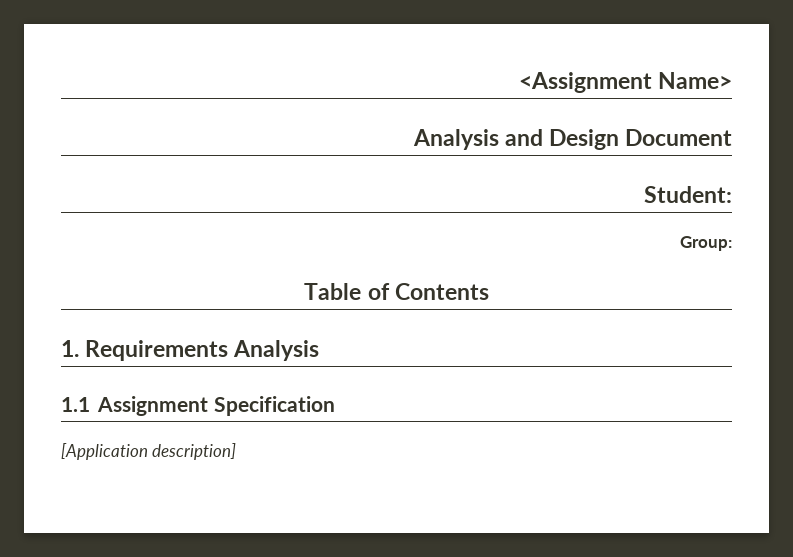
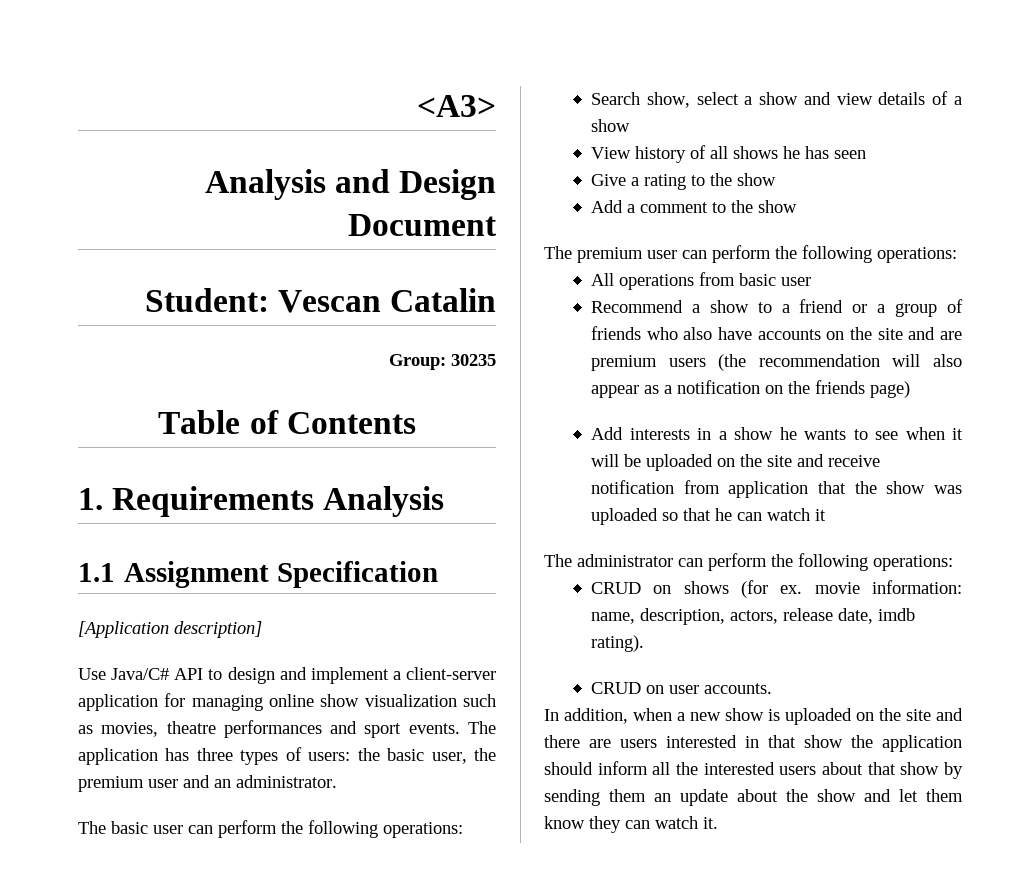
- <Assignment Name>
+ <A3>
- Student:
+ Student: Vescan Catalin
- Group:
+ Group: 30235
+ Use Java/C# API to design and implement a client-server application for managing online show visualization such as movies, theatre performances and sport events. The application has three types of users: the basic user, the premium user and an administrator.
+ The basic user can perform the following operations:
+ Search show, select a show and view details of a show
+ View history of all shows he has seen
+ Give a rating to the show
+ Add a comment to the show
+ The premium user can perform the following operations:
+ All operations from basic user
+ Recommend a show to a friend or a group of friends who also have accounts on the site and are premium users (the recommendation will also appear as a notification on the friends page)
+ Add interests in a show he wants to see when it will be uploaded on the site and receive notification from application that the show was uploaded so that he can watch it
+ The administrator can perform the following operations:
+ CRUD on shows (for ex. movie information: name, description, actors, release date, imdb rating).
+ CRUD on user accounts.
+ In addition, when a new show is uploaded on the site and there are users interested in that show the application should inform all the interested users about that show by sending them an update about the show and let them know they can watch it.

